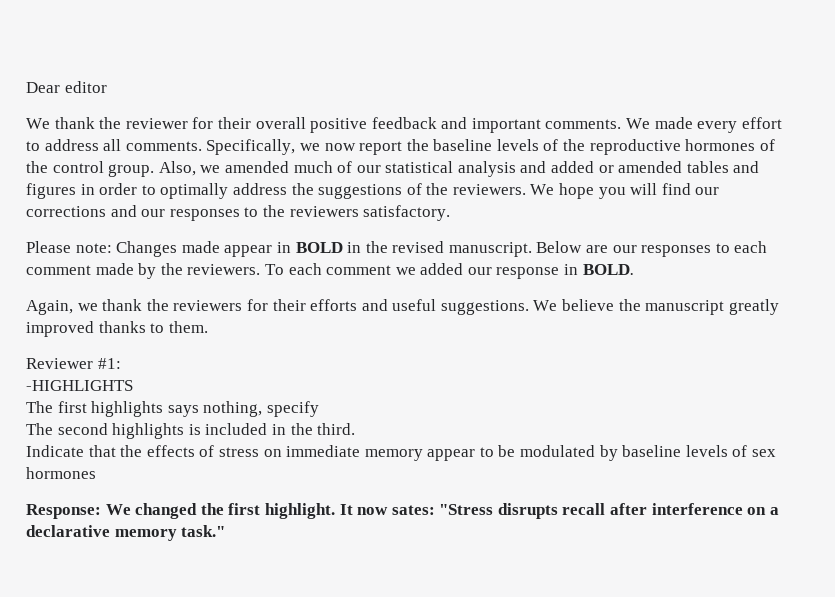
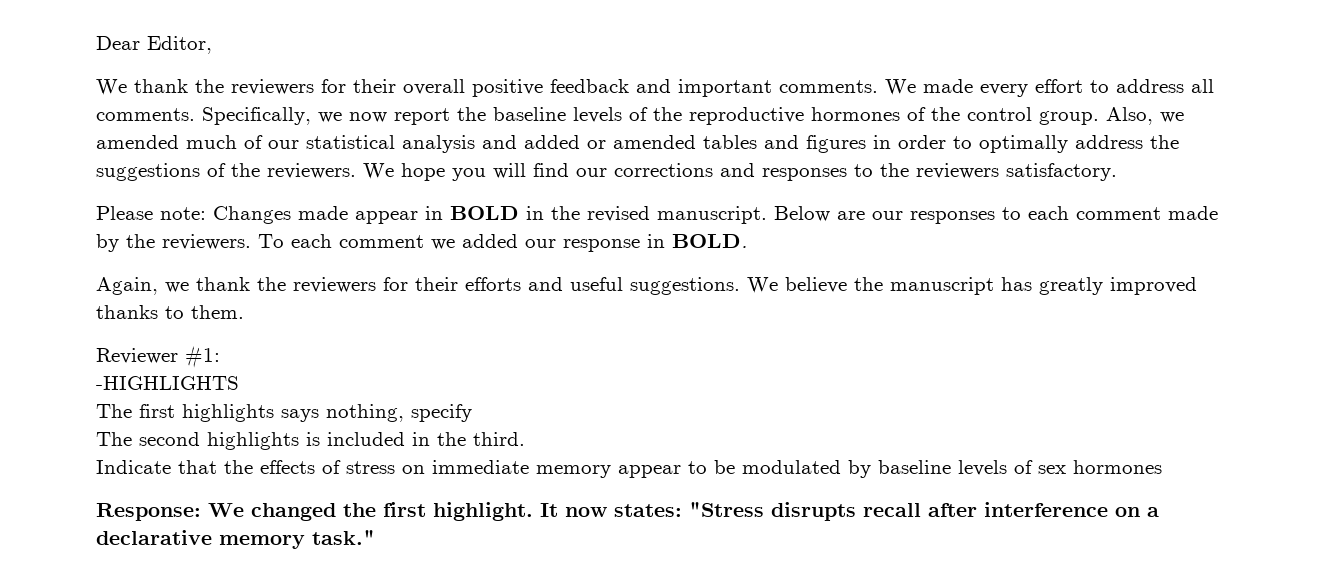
- Dear editor
+ Dear Editor,
- We thank the reviewer for their overall positive feedback and important comments.
+ We thank the reviewers for their overall positive feedback and important comments.
- We hope you will find our corrections and our responses to the reviewers satisfactory.
+ We hope you will find our corrections and responses to the reviewers satisfactory.
- We believe the manuscript greatly improved thanks to them.
+ We believe the manuscript has greatly improved thanks to them.
- It now sates: "Stress disrupts recall after interference on a declarative memory task."
+ It now states: "Stress disrupts recall after interference on a declarative memory task."

